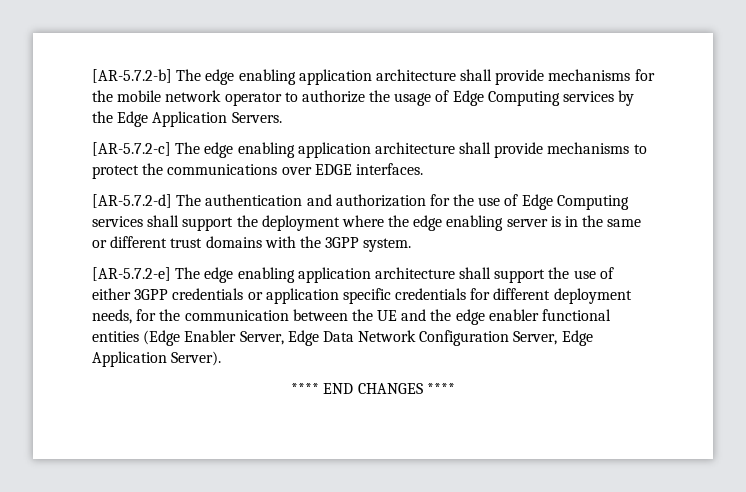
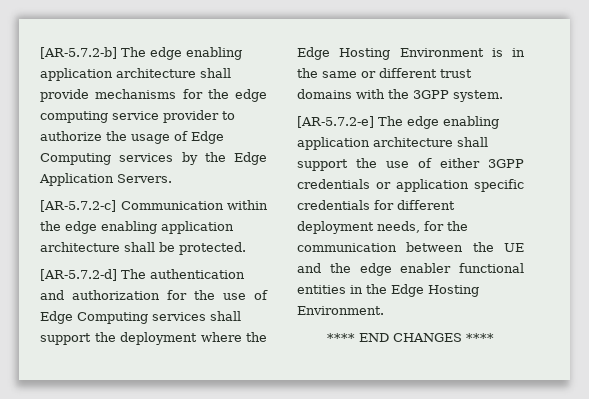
- [AR-5.7.2-b] The edge enabling application architecture shall provide mechanisms for the mobile network operator to authorize the usage of Edge Computing services by the Edge Application Servers.
+ [AR-5.7.2-b] The edge enabling application architecture shall provide mechanisms for the edge computing service provider to authorize the usage of Edge Computing services by the Edge Application Servers.
- [AR-5.7.2-c] The edge enabling application architecture shall provide mechanisms to protect the communications over EDGE interfaces.
+ [AR-5.7.2-c] Communication within the edge enabling application architecture shall be protected.
- [AR-5.7.2-d] The authentication and authorization for the use of Edge Computing services shall support the deployment where the edge enabling server is in the same or different trust domains with the 3GPP system.
+ [AR-5.7.2-d] The authentication and authorization for the use of Edge Computing services shall support the deployment where the Edge Hosting Environment is in the same or different trust domains with the 3GPP system.
- [AR-5.7.2-e] The edge enabling application architecture shall support the use of either 3GPP credentials or application specific credentials for different deployment needs, for the communication between the UE and the edge enabler functional entities (Edge Enabler Server, Edge Data Network Configuration Server, Edge Application Server).
+ [AR-5.7.2-e] The edge enabling application architecture shall support the use of either 3GPP credentials or application specific credentials for different deployment needs, for the communication between the UE and the edge enabler functional entities in the Edge Hosting Environment.

